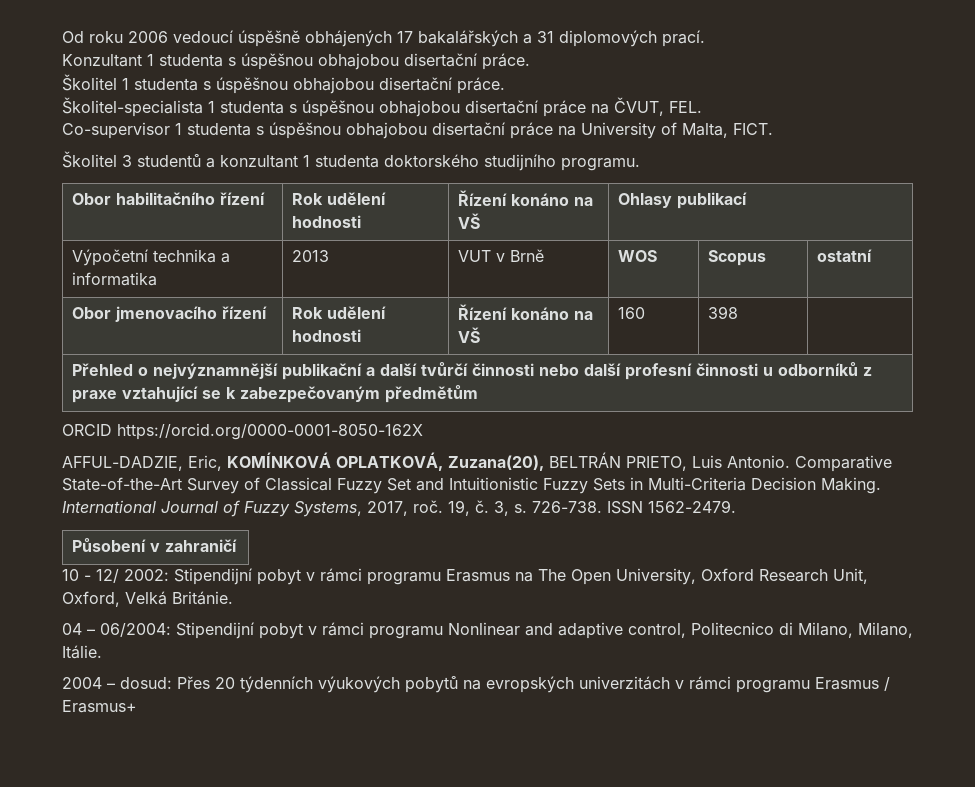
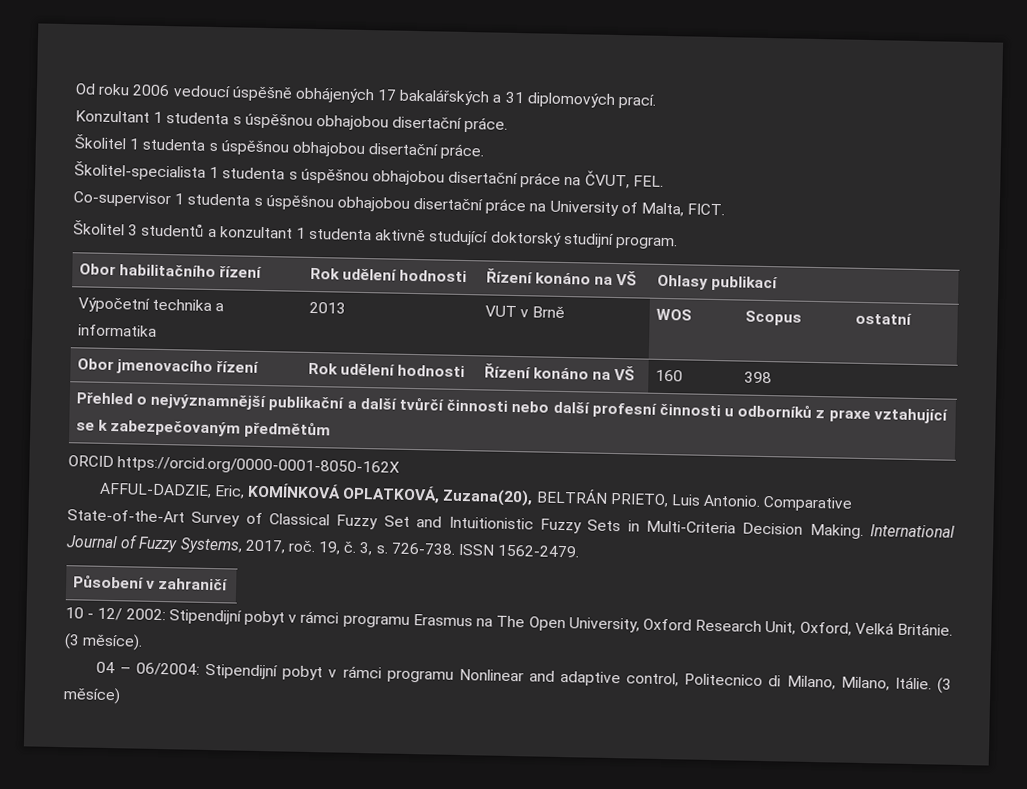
- Školitel 3 studentů a konzultant 1 studenta doktorského studijního programu.
+ Školitel 3 studentů a konzultant 1 studenta aktivně studující doktorský studijní program.
+ (3 měsíce).
- 04 – 06/2004: Stipendijní pobyt v rámci programu Nonlinear and adaptive control, Politecnico di Milano, Milano, Itálie.
- 2004 – dosud: Přes 20 týdenních výukových pobytů na evropských univerzitách v rámci programu Erasmus / Erasmus+
+ 04 – 06/2004: Stipendijní pobyt v rámci programu Nonlinear and adaptive control, Politecnico di Milano, Milano, Itálie. (3 měsíce)

